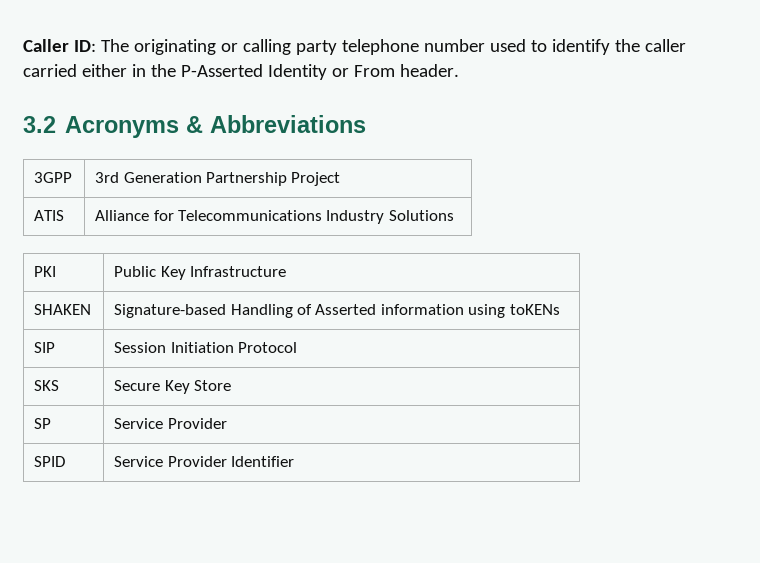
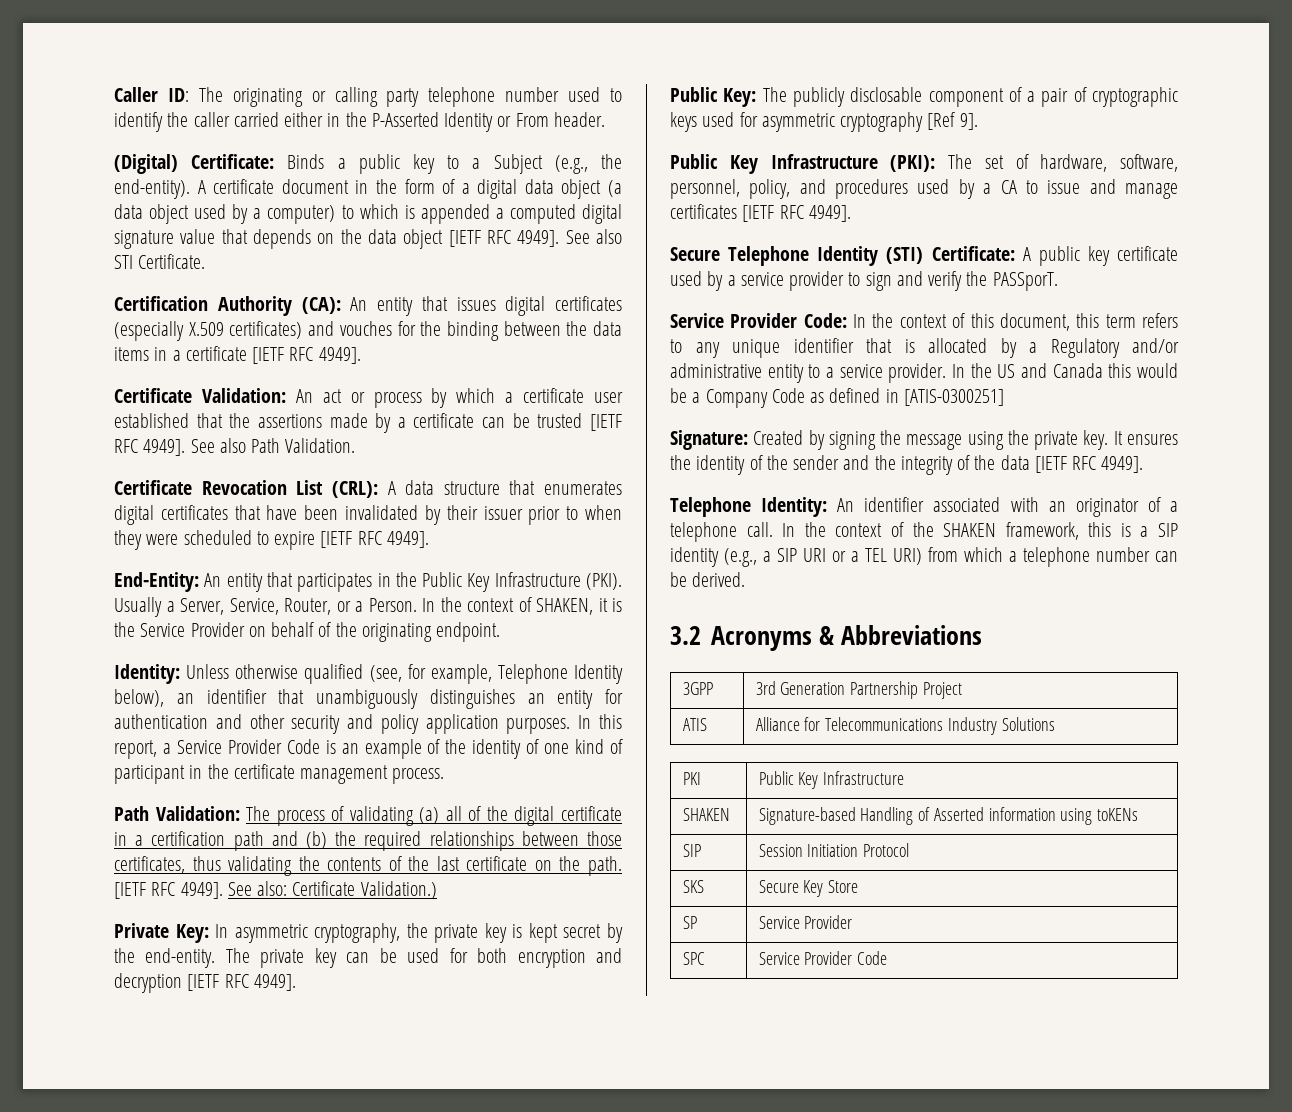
+ (Digital) Certificate: Binds a public key to a Subject (e.g., the end-entity). A certificate document in the form of a digital data object (a data object used by a computer) to which is appended a computed digital signature value that depends on the data object [IETF RFC 4949]. See also STI Certificate.
+ Certification Authority (CA): An entity that issues digital certificates (especially X.509 certificates) and vouches for the binding between the data items in a certificate [IETF RFC 4949].
+ Certificate Validation: An act or process by which a certificate user established that the assertions made by a certificate can be trusted [IETF RFC 4949]. See also Path Validation.
+ Certificate Revocation List (CRL): A data structure that enumerates digital certificates that have been invalidated by their issuer prior to when they were scheduled to expire [IETF RFC 4949].
+ End-Entity: An entity that participates in the Public Key Infrastructure (PKI). Usually a Server, Service, Router, or a Person. In the context of SHAKEN, it is the Service Provider on behalf of the originating endpoint.
+ Identity: Unless otherwise qualified (see, for example, Telephone Identity below), an identifier that unambiguously distinguishes an entity for authentication and other security and policy application purposes. In this report, a Service Provider Code is an example of the identity of one kind of participant in the certificate management process.
+ Path Validation: The process of validating (a) all of the digital certificate in a certification path and (b) the required relationships between those certificates, thus validating the contents of the last certificate on the path. [IETF RFC 4949]. See also: Certificate Validation.)
+ Private Key: In asymmetric cryptography, the private key is kept secret by the end-entity. The private key can be used for both encryption and decryption [IETF RFC 4949].
+ Public Key: The publicly disclosable component of a pair of cryptographic keys used for asymmetric cryptography [Ref 9].
+ Public Key Infrastructure (PKI): The set of hardware, software, personnel, policy, and procedures used by a CA to issue and manage certificates [IETF RFC 4949].
+ Secure Telephone Identity (STI) Certificate: A public key certificate used by a service provider to sign and verify the PASSporT.
+ Service Provider Code: In the context of this document, this term refers to any unique identifier that is allocated by a Regulatory and/or administrative entity to a service provider. In the US and Canada this would be a Company Code as defined in [ATIS-0300251]
+ Signature: Created by signing the message using the private key. It ensures the identity of the sender and the integrity of the data [IETF RFC 4949].
+ Telephone Identity: An identifier associated with an originator of a telephone call. In the context of the SHAKEN framework, this is a SIP identity (e.g., a SIP URI or a TEL URI) from which a telephone number can be derived.
- SPID | Service Provider Identifier
+ SPC | Service Provider Code

